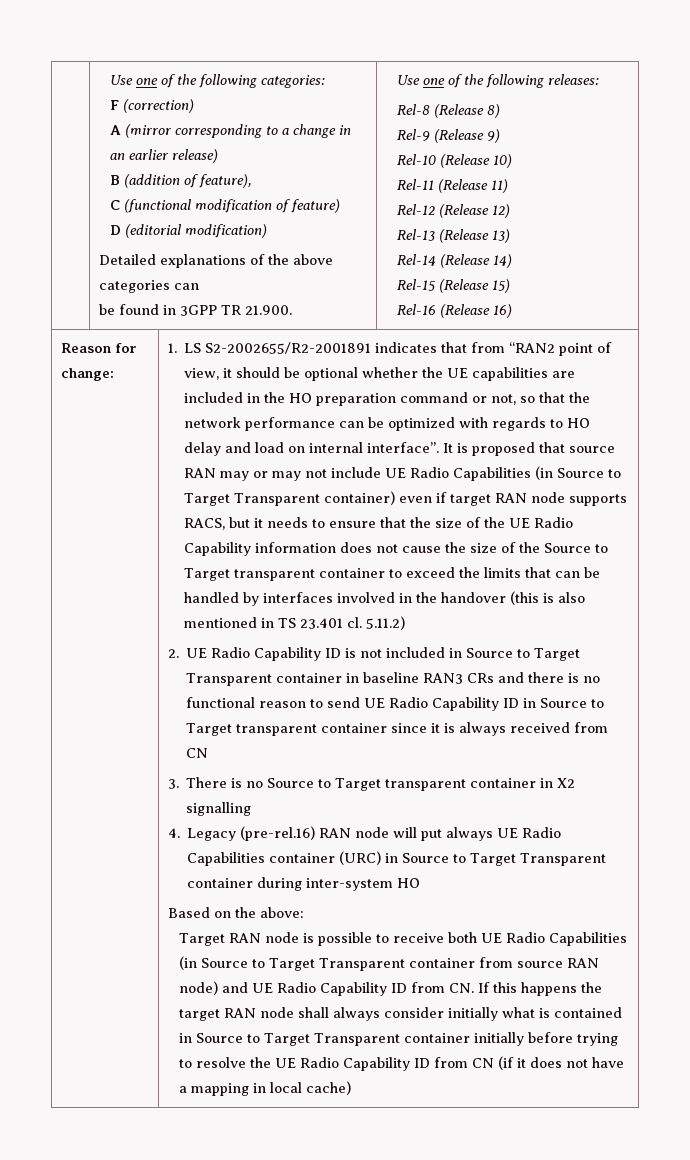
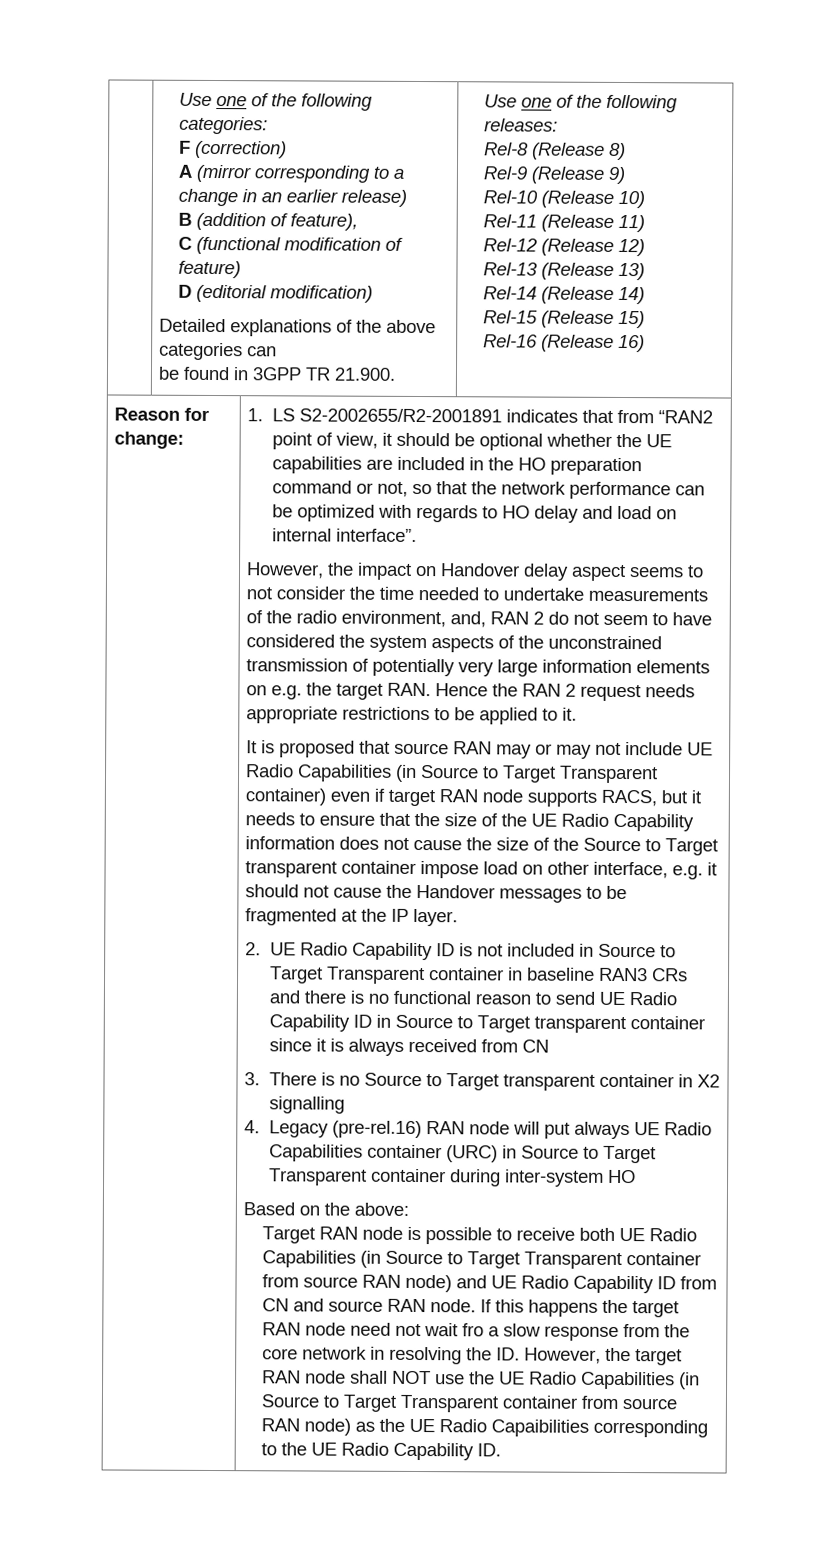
- 1. LS S2-2002655/R2-2001891 indicates that from “RAN2 point of view, it should be optional whether the UE capabilities are included in the HO preparation command or not, so that the network performance can be optimized with regards to HO delay and load on internal interface”. It is proposed that source RAN may or may not include UE Radio Capabilities (in Source to Target Transparent container) even if target RAN node supports RACS, but it needs to ensure that the size of the UE Radio Capability information does not cause the size of the Source to Target transparent container to exceed the limits that can be handled by interfaces involved in the handover (this is also mentioned in TS 23.401 cl. 5.11.2)
+ 1. LS S2-2002655/R2-2001891 indicates that from “RAN2 point of view, it should be optional whether the UE capabilities are included in the HO preparation command or not, so that the network performance can be optimized with regards to HO delay and load on internal interface”.
+ However, the impact on Handover delay aspect seems to not consider the time needed to undertake measurements of the radio environment, and, RAN 2 do not seem to have considered the system aspects of the unconstrained transmission of potentially very large information elements on e.g. the target RAN. Hence the RAN 2 request needs appropriate restrictions to be applied to it.
+ It is proposed that source RAN may or may not include UE Radio Capabilities (in Source to Target Transparent container) even if target RAN node supports RACS, but it needs to ensure that the size of the UE Radio Capability information does not cause the size of the Source to Target transparent container impose load on other interface, e.g. it should not cause the Handover messages to be fragmented at the IP layer.
- Target RAN node is possible to receive both UE Radio Capabilities (in Source to Target Transparent container from source RAN node) and UE Radio Capability ID from CN. If this happens the target RAN node shall always consider initially what is contained in Source to Target Transparent container initially before trying to resolve the UE Radio Capability ID from CN (if it does not have a mapping in local cache)
+ Target RAN node is possible to receive both UE Radio Capabilities (in Source to Target Transparent container from source RAN node) and UE Radio Capability ID from CN and source RAN node. If this happens the target RAN node need not wait fro a slow response from the core network in resolving the ID. However, the target RAN node shall NOT use the UE Radio Capabilities (in Source to Target Transparent container from source RAN node) as the UE Radio Capaibilities corresponding to the UE Radio Capability ID.

